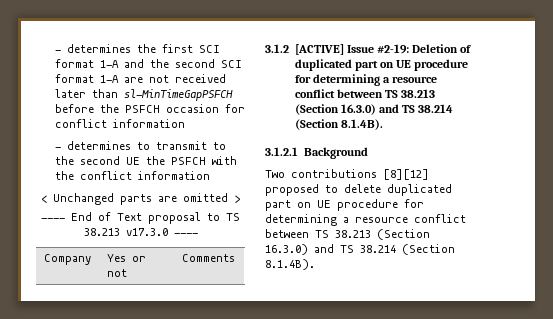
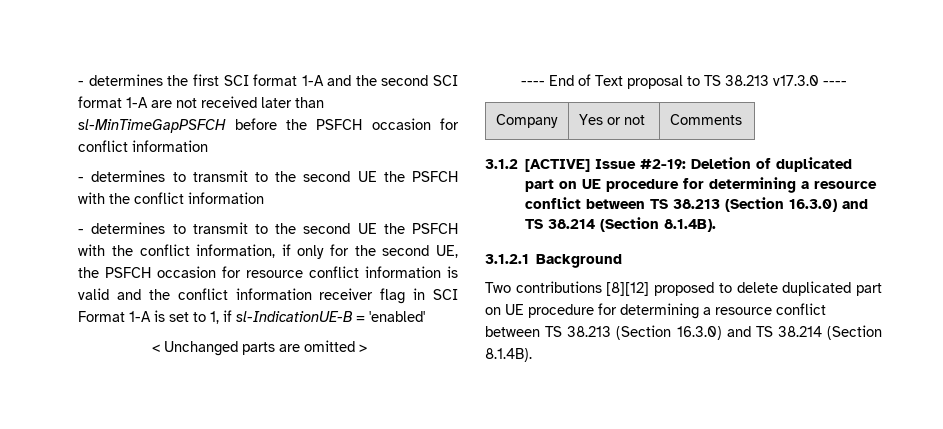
+ - determines to transmit to the second UE the PSFCH with the conflict information, if only for the second UE, the PSFCH occasion for resource conflict information is valid and the conflict information receiver flag in SCI Format 1-A is set to 1, if sl-IndicationUE-B = 'enabled'

